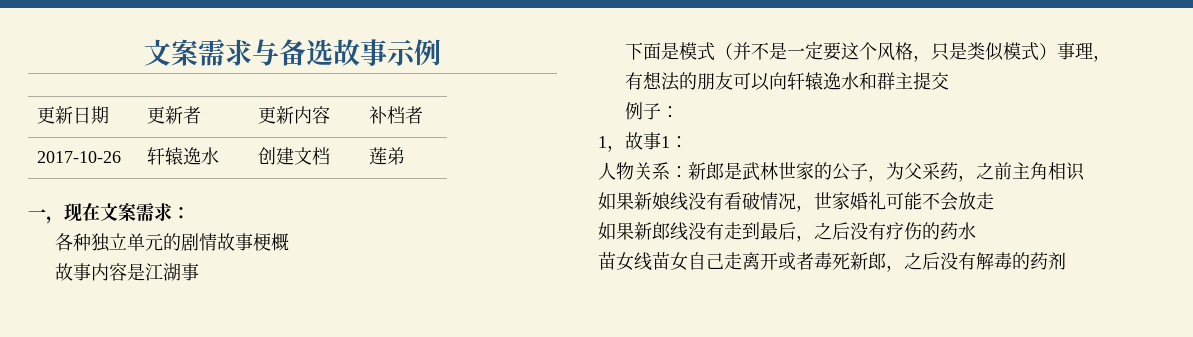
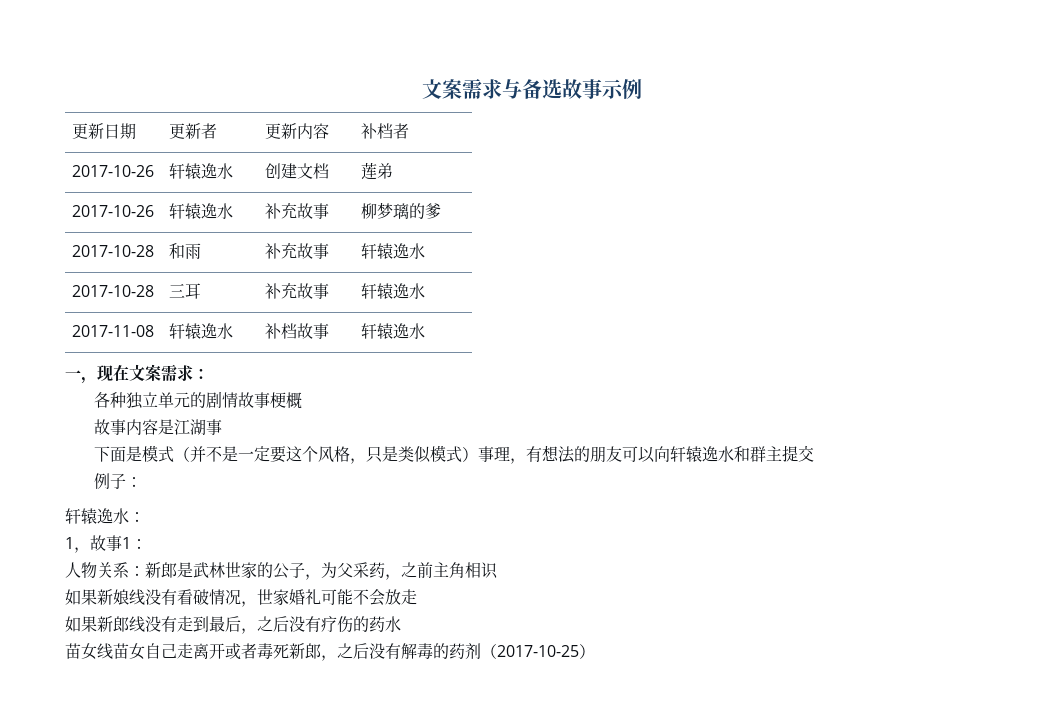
+ 2017-10-26 | 轩辕逸水 | 补充故事 | 柳梦璃的爹
+ 2017-10-28 | 和雨 | 补充故事 | 轩辕逸水
+ 2017-10-28 | 三耳 | 补充故事 | 轩辕逸水
+ 2017-11-08 | 轩辕逸水 | 补档故事 | 轩辕逸水
+ 轩辕逸水：
- 苗女线苗女自己走离开或者毒死新郎，之后没有解毒的药剂
+ 苗女线苗女自己走离开或者毒死新郎，之后没有解毒的药剂（2017-10-25）

